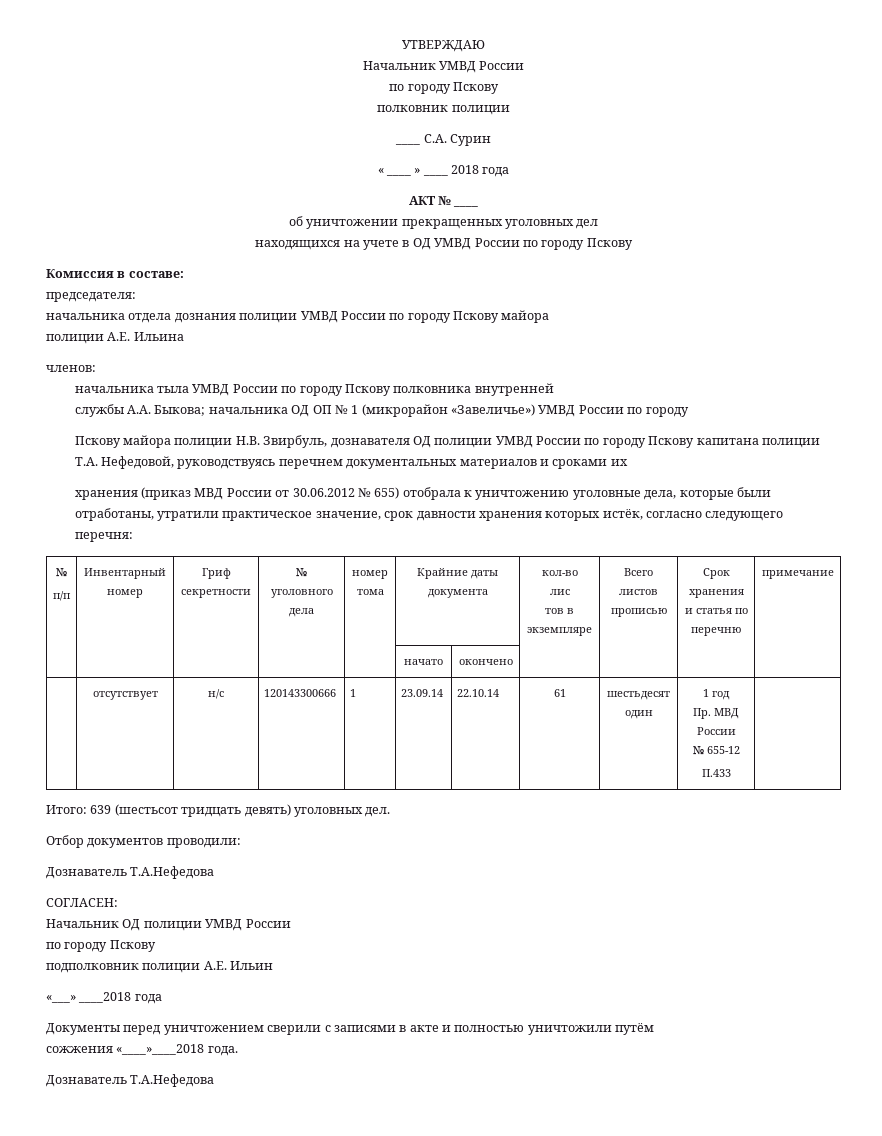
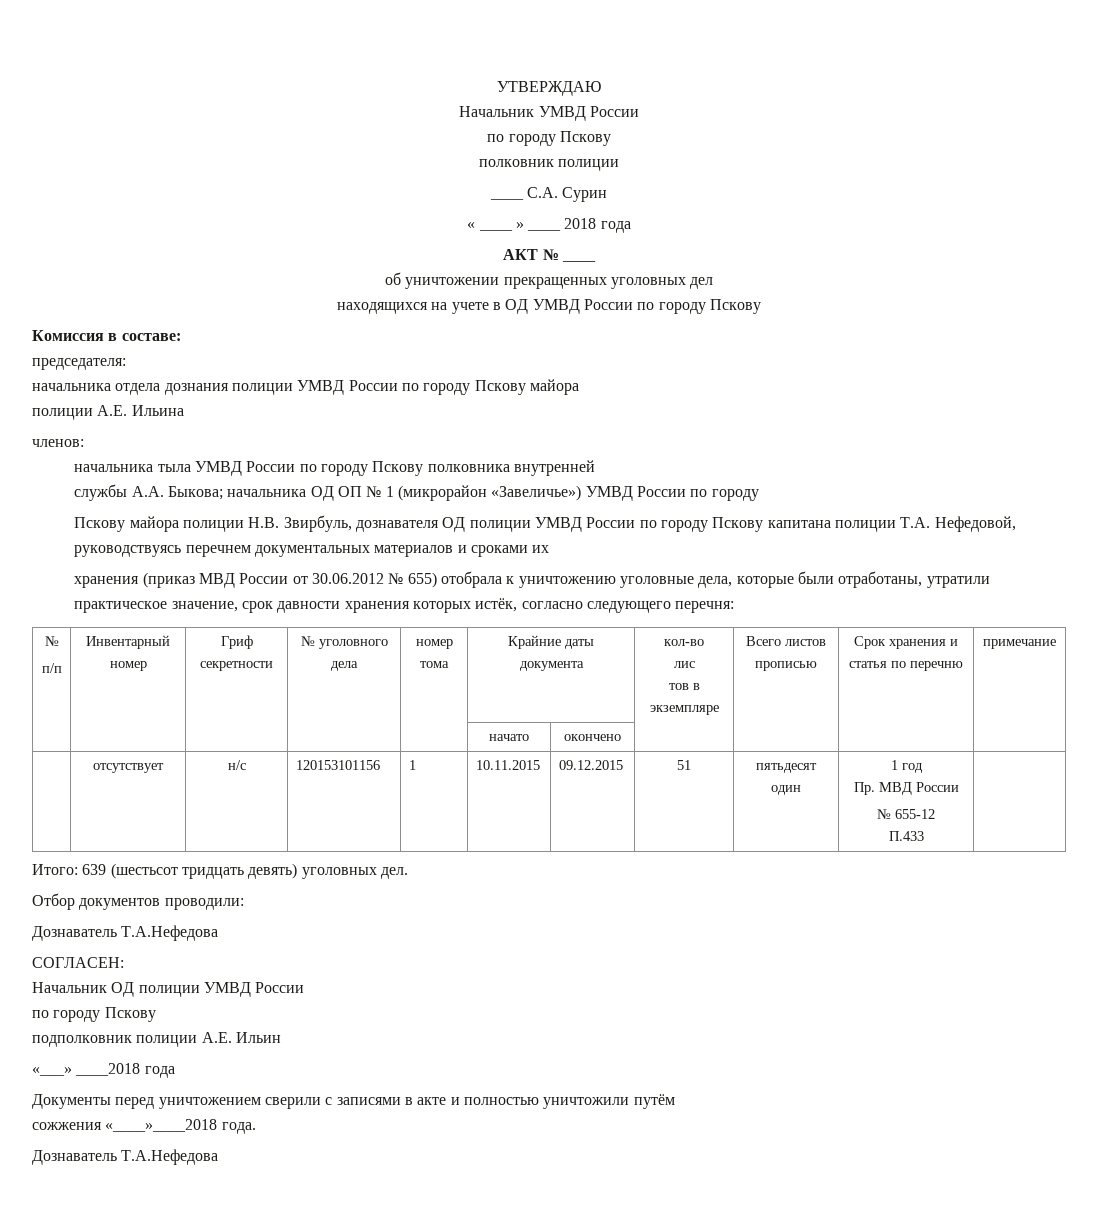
- | отсутствует | н/с | 120143300666 | 1 | 23.09.14 | 22.10.14 | 61 | шестьдесят один | 1 год
+ | отсутствует | н/с | 120153101156 | 1 | 10.11.2015 | 09.12.2015 | 51 | пятьдесят один | 1 год

